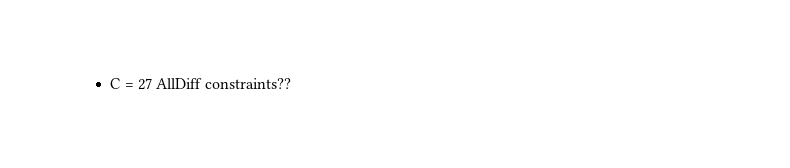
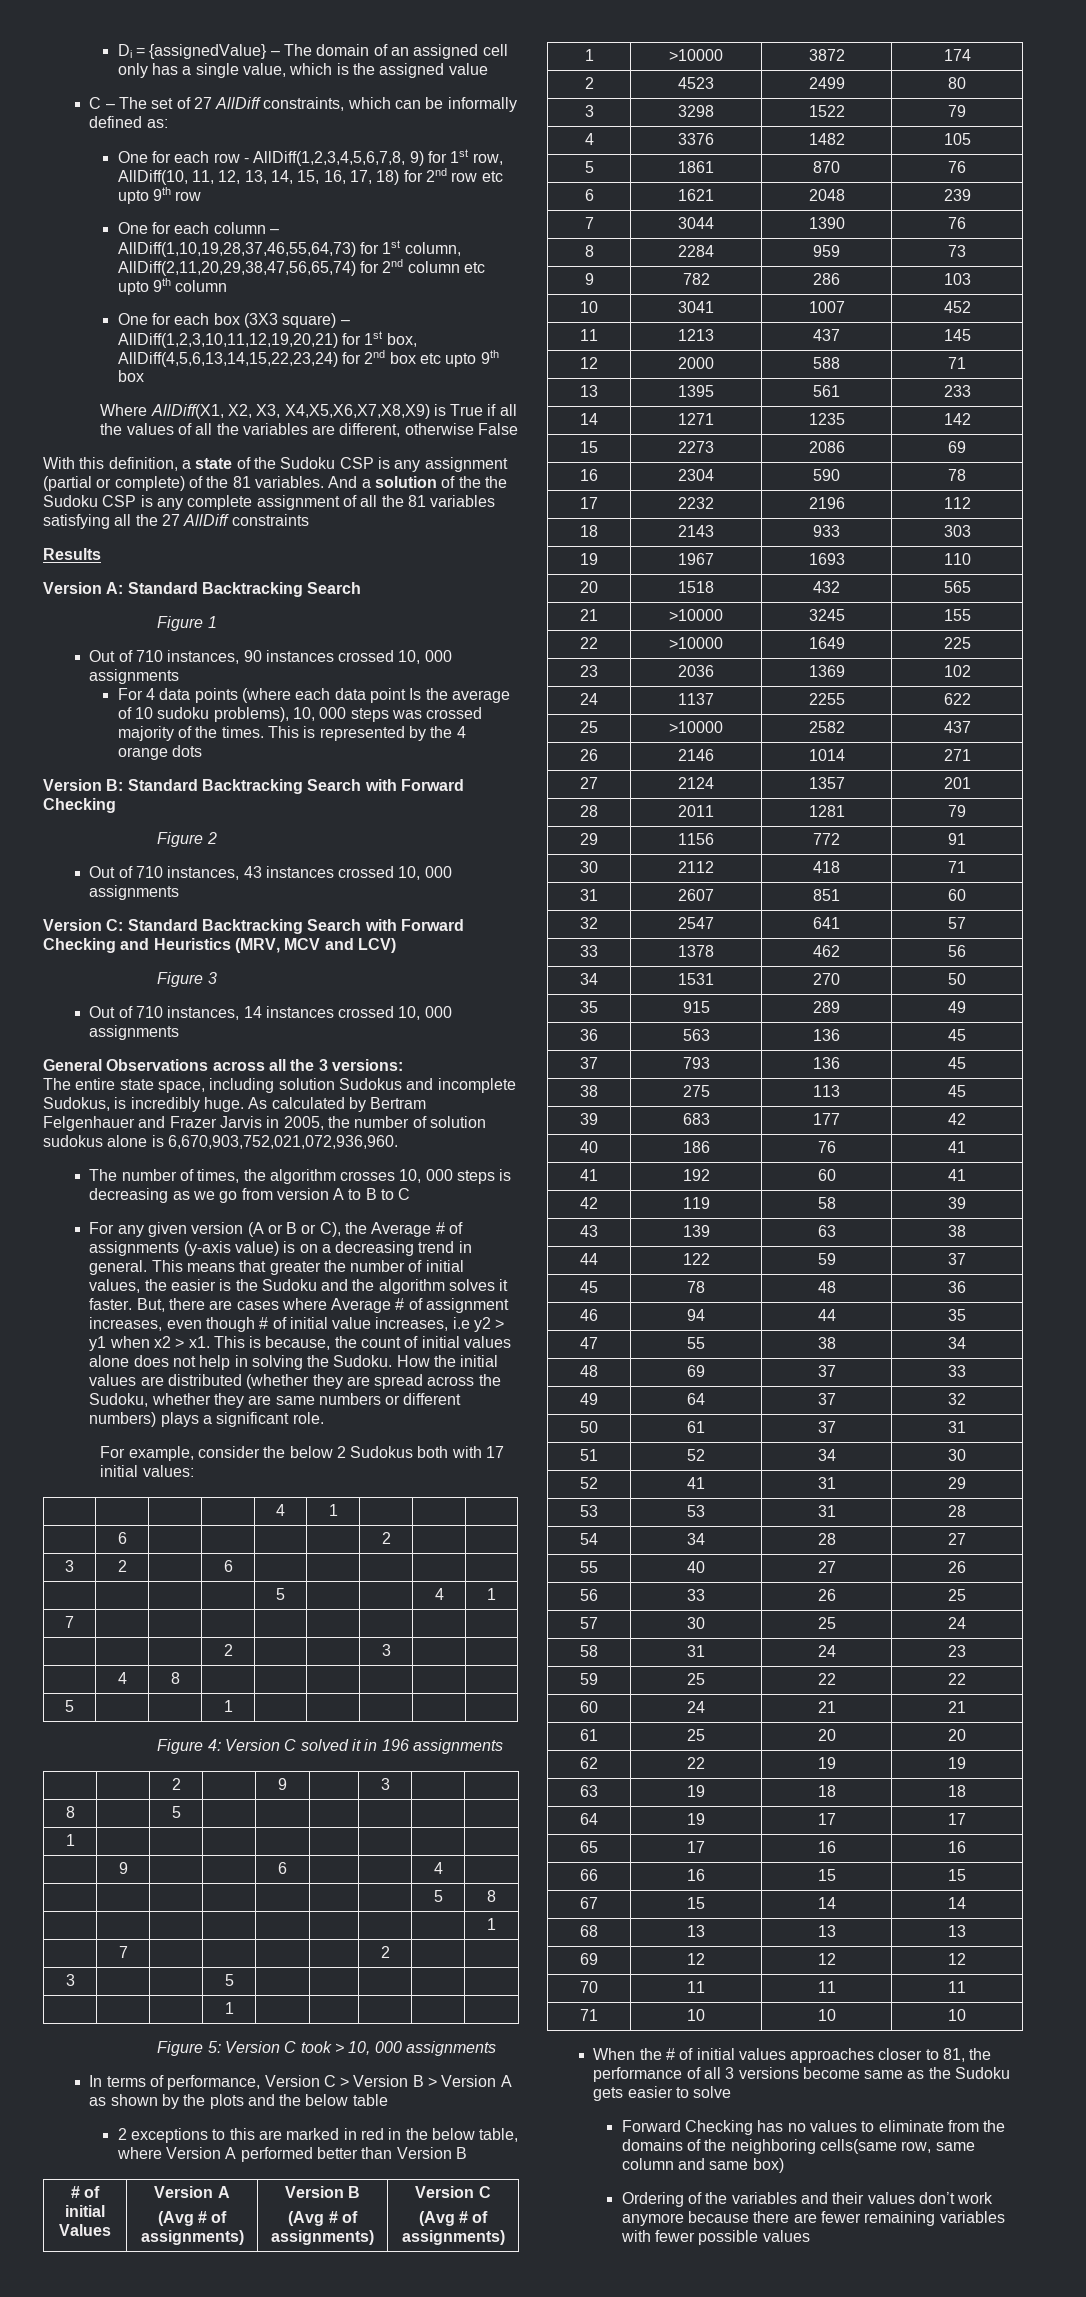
- C = 27 AllDiff constraints??
+ Di = {assignedValue} – The domain of an assigned cell only has a single value, which is the assigned value
+ C – The set of 27 AllDiff constraints, which can be informally defined as:
+ One for each row - AllDiff(1,2,3,4,5,6,7,8, 9) for 1st row, AllDiff(10, 11, 12, 13, 14, 15, 16, 17, 18) for 2nd row etc upto 9th row
+ One for each column – AllDiff(1,10,19,28,37,46,55,64,73) for 1st column, AllDiff(2,11,20,29,38,47,56,65,74) for 2nd column etc upto 9th column
+ One for each box (3X3 square) – AllDiff(1,2,3,10,11,12,19,20,21) for 1st box, AllDiff(4,5,6,13,14,15,22,23,24) for 2nd box etc upto 9th box
+ Where AllDiff(X1, X2, X3, X4,X5,X6,X7,X8,X9) is True if all the values of all the variables are different, otherwise False
+ With this definition, a state of the Sudoku CSP is any assignment (partial or complete) of the 81 variables. And a solution of the the Sudoku CSP is any complete assignment of all the 81 variables satisfying all the 27 AllDiff constraints
+ Results
+ Version A: Standard Backtracking Search
+ Figure 1
+ Out of 710 instances, 90 instances crossed 10, 000 assignments
+ For 4 data points (where each data point Is the average of 10 sudoku problems), 10, 000 steps was crossed majority of the times. This is represented by the 4 orange dots
+ Version B: Standard Backtracking Search with Forward Checking
+ Figure 2
+ Out of 710 instances, 43 instances crossed 10, 000 assignments
+ Version C: Standard Backtracking Search with Forward Checking and Heuristics (MRV, MCV and LCV)
+ Figure 3
+ Out of 710 instances, 14 instances crossed 10, 000 assignments
+ General Observations across all the 3 versions:
+ The entire state space, including solution Sudokus and incomplete Sudokus, is incredibly huge. As calculated by Bertram Felgenhauer and Frazer Jarvis in 2005, the number of solution sudokus alone is 6,670,903,752,021,072,936,960.
+ The number of times, the algorithm crosses 10, 000 steps is decreasing as we go from version A to B to C
+ For any given version (A or B or C), the Average # of assignments (y-axis value) is on a decreasing trend in general. This means that greater the number of initial values, the easier is the Sudoku and the algorithm solves it faster. But, there are cases where Average # of assignment increases, even though # of initial value increases, i.e y2 > y1 when x2 > x1. This is because, the count of initial values alone does not help in solving the Sudoku. How the initial values are distributed (whether they are spread across the Sudoku, whether they are same numbers or different numbers) plays a significant role.
+ For example, consider the below 2 Sudokus both with 17 initial values:
+ | | | | 4 | 1 | | |
+ | 6 | | | | | 2 | |
+ 3 | 2 | | 6 | | | | |
+ | | | | 5 | | | 4 | 1
+ 7 | | | | | | | |
+ | | | 2 | | | 3 | |
+ | 4 | 8 | | | | | |
+ 5 | | | 1 | | | | |
+ Figure 4: Version C solved it in 196 assignments
+ | | 2 | | 9 | | 3 | |
+ 8 | | 5 | | | | | |
+ 1 | | | | | | | |
+ | 9 | | | 6 | | | 4 |
+ | | | | | | | 5 | 8
+ | | | | | | | | 1
+ | 7 | | | | | 2 | |
+ 3 | | | 5 | | | | |
+ | | | 1 | | | | |
+ Figure 5: Version C took > 10, 000 assignments
+ In terms of performance, Version C > Version B > Version A as shown by the plots and the below table
+ 2 exceptions to this are marked in red in the below table, where Version A performed better than Version B
+ # of initial Values | Version A
+ (Avg # of assignments) | Version B
+ (Avg # of assignments) | Version C
+ (Avg # of assignments)
+ 1 | >10000 | 3872 | 174
+ 2 | 4523 | 2499 | 80
+ 3 | 3298 | 1522 | 79
+ 4 | 3376 | 1482 | 105
+ 5 | 1861 | 870 | 76
+ 6 | 1621 | 2048 | 239
+ 7 | 3044 | 1390 | 76
+ 8 | 2284 | 959 | 73
+ 9 | 782 | 286 | 103
+ 10 | 3041 | 1007 | 452
+ 11 | 1213 | 437 | 145
+ 12 | 2000 | 588 | 71
+ 13 | 1395 | 561 | 233
+ 14 | 1271 | 1235 | 142
+ 15 | 2273 | 2086 | 69
+ 16 | 2304 | 590 | 78
+ 17 | 2232 | 2196 | 112
+ 18 | 2143 | 933 | 303
+ 19 | 1967 | 1693 | 110
+ 20 | 1518 | 432 | 565
+ 21 | >10000 | 3245 | 155
+ 22 | >10000 | 1649 | 225
+ 23 | 2036 | 1369 | 102
+ 24 | 1137 | 2255 | 622
+ 25 | >10000 | 2582 | 437
+ 26 | 2146 | 1014 | 271
+ 27 | 2124 | 1357 | 201
+ 28 | 2011 | 1281 | 79
+ 29 | 1156 | 772 | 91
+ 30 | 2112 | 418 | 71
+ 31 | 2607 | 851 | 60
+ 32 | 2547 | 641 | 57
+ 33 | 1378 | 462 | 56
+ 34 | 1531 | 270 | 50
+ 35 | 915 | 289 | 49
+ 36 | 563 | 136 | 45
+ 37 | 793 | 136 | 45
+ 38 | 275 | 113 | 45
+ 39 | 683 | 177 | 42
+ 40 | 186 | 76 | 41
+ 41 | 192 | 60 | 41
+ 42 | 119 | 58 | 39
+ 43 | 139 | 63 | 38
+ 44 | 122 | 59 | 37
+ 45 | 78 | 48 | 36
+ 46 | 94 | 44 | 35
+ 47 | 55 | 38 | 34
+ 48 | 69 | 37 | 33
+ 49 | 64 | 37 | 32
+ 50 | 61 | 37 | 31
+ 51 | 52 | 34 | 30
+ 52 | 41 | 31 | 29
+ 53 | 53 | 31 | 28
+ 54 | 34 | 28 | 27
+ 55 | 40 | 27 | 26
+ 56 | 33 | 26 | 25
+ 57 | 30 | 25 | 24
+ 58 | 31 | 24 | 23
+ 59 | 25 | 22 | 22
+ 60 | 24 | 21 | 21
+ 61 | 25 | 20 | 20
+ 62 | 22 | 19 | 19
+ 63 | 19 | 18 | 18
+ 64 | 19 | 17 | 17
+ 65 | 17 | 16 | 16
+ 66 | 16 | 15 | 15
+ 67 | 15 | 14 | 14
+ 68 | 13 | 13 | 13
+ 69 | 12 | 12 | 12
+ 70 | 11 | 11 | 11
+ 71 | 10 | 10 | 10
+ When the # of initial values approaches closer to 81, the performance of all 3 versions become same as the Sudoku gets easier to solve
+ Forward Checking has no values to eliminate from the domains of the neighboring cells(same row, same column and same box)
+ Ordering of the variables and their values don’t work anymore because there are fewer remaining variables with fewer possible values

